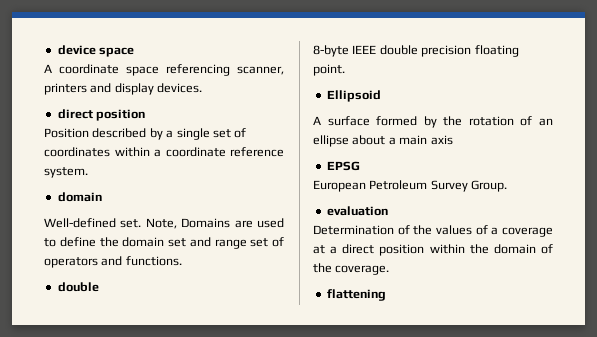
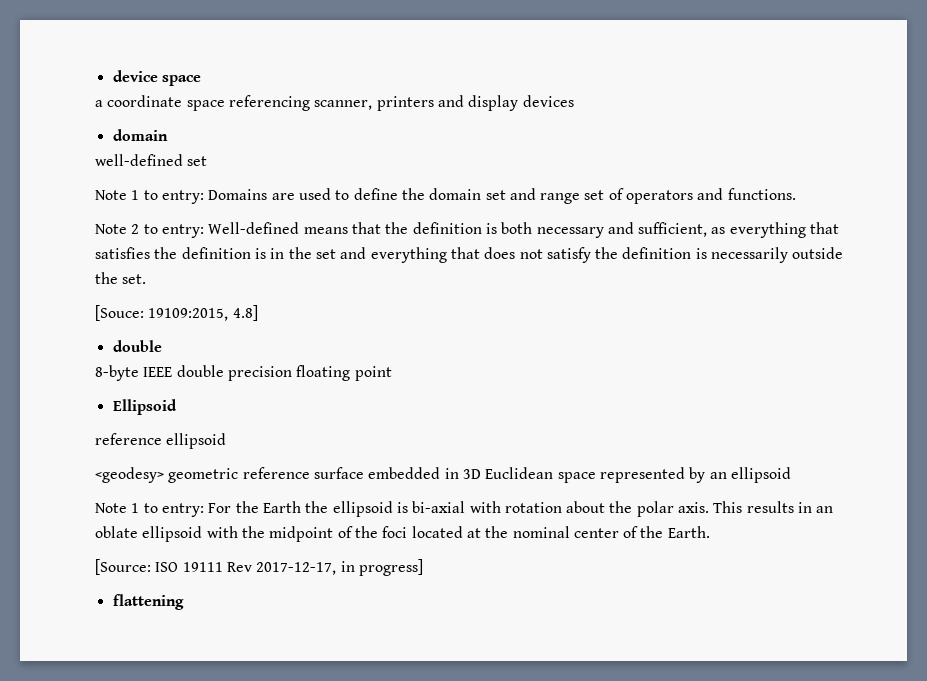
- A coordinate space referencing scanner, printers and display devices.
- direct position
- Position described by a single set of coordinates within a coordinate reference system.
+ a coordinate space referencing scanner, printers and display devices
  domain
- Well-defined set. Note, Domains are used to define the domain set and range set of operators and functions.
+ well-defined set
+ Note 1 to entry: Domains are used to define the domain set and range set of operators and functions.
+ Note 2 to entry: Well-defined means that the definition is both necessary and sufficient, as everything that satisfies the definition is in the set and everything that does not satisfy the definition is necessarily outside the set.
+ [Souce: 19109:2015, 4.8]
- 8-byte IEEE double precision floating point.
+ 8-byte IEEE double precision floating point
- A surface formed by the rotation of an ellipse about a main axis
- EPSG
- European Petroleum Survey Group.
- evaluation
- Determination of the values of a coverage at a direct position within the domain of the coverage.
+ reference ellipsoid
+ <geodesy> geometric reference surface embedded in 3D Euclidean space represented by an ellipsoid
+ Note 1 to entry: For the Earth the ellipsoid is bi-axial with rotation about the polar axis. This results in an oblate ellipsoid with the midpoint of the foci located at the nominal center of the Earth.
+ [Source: ISO 19111 Rev 2017-12-17, in progress]

